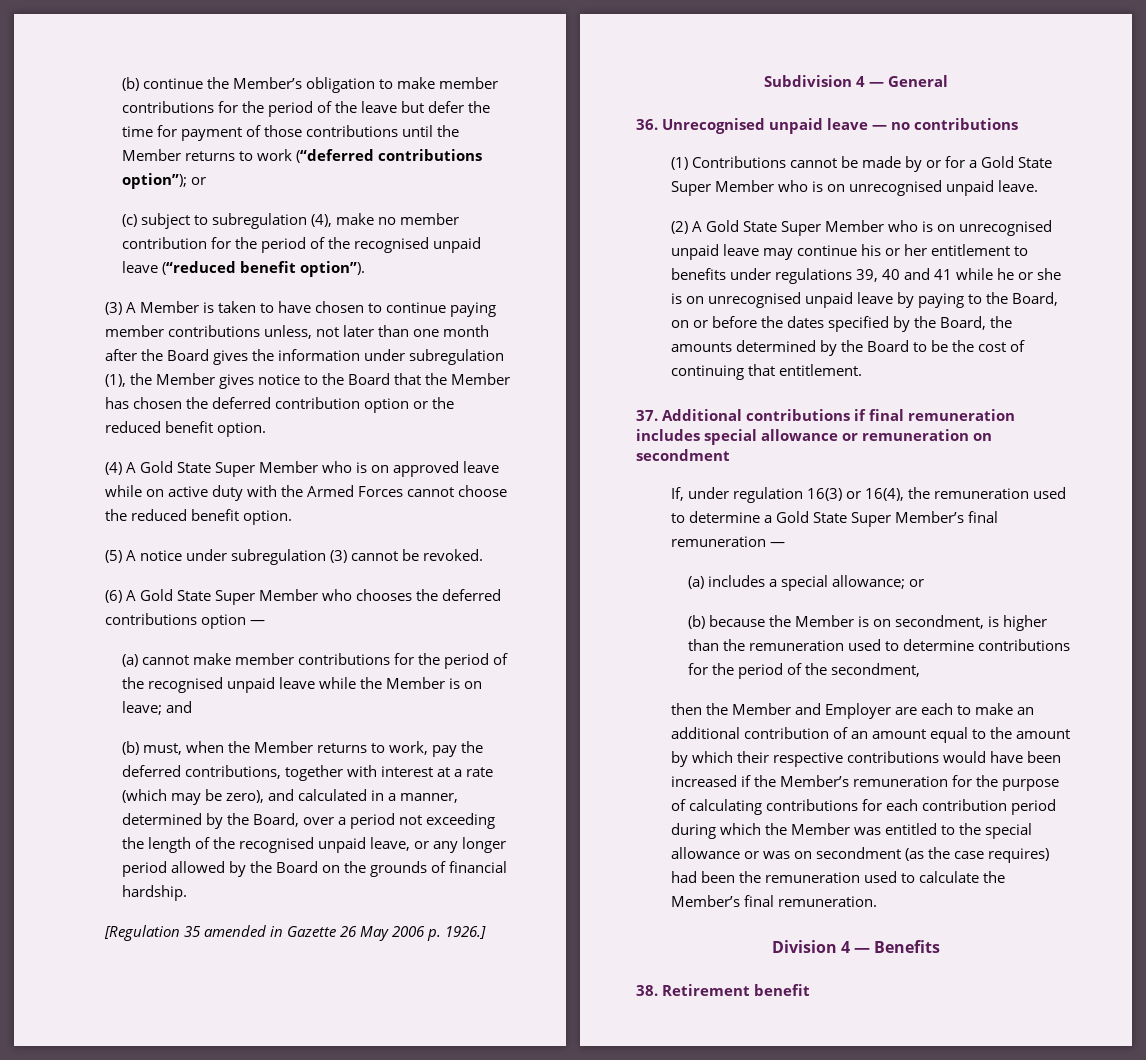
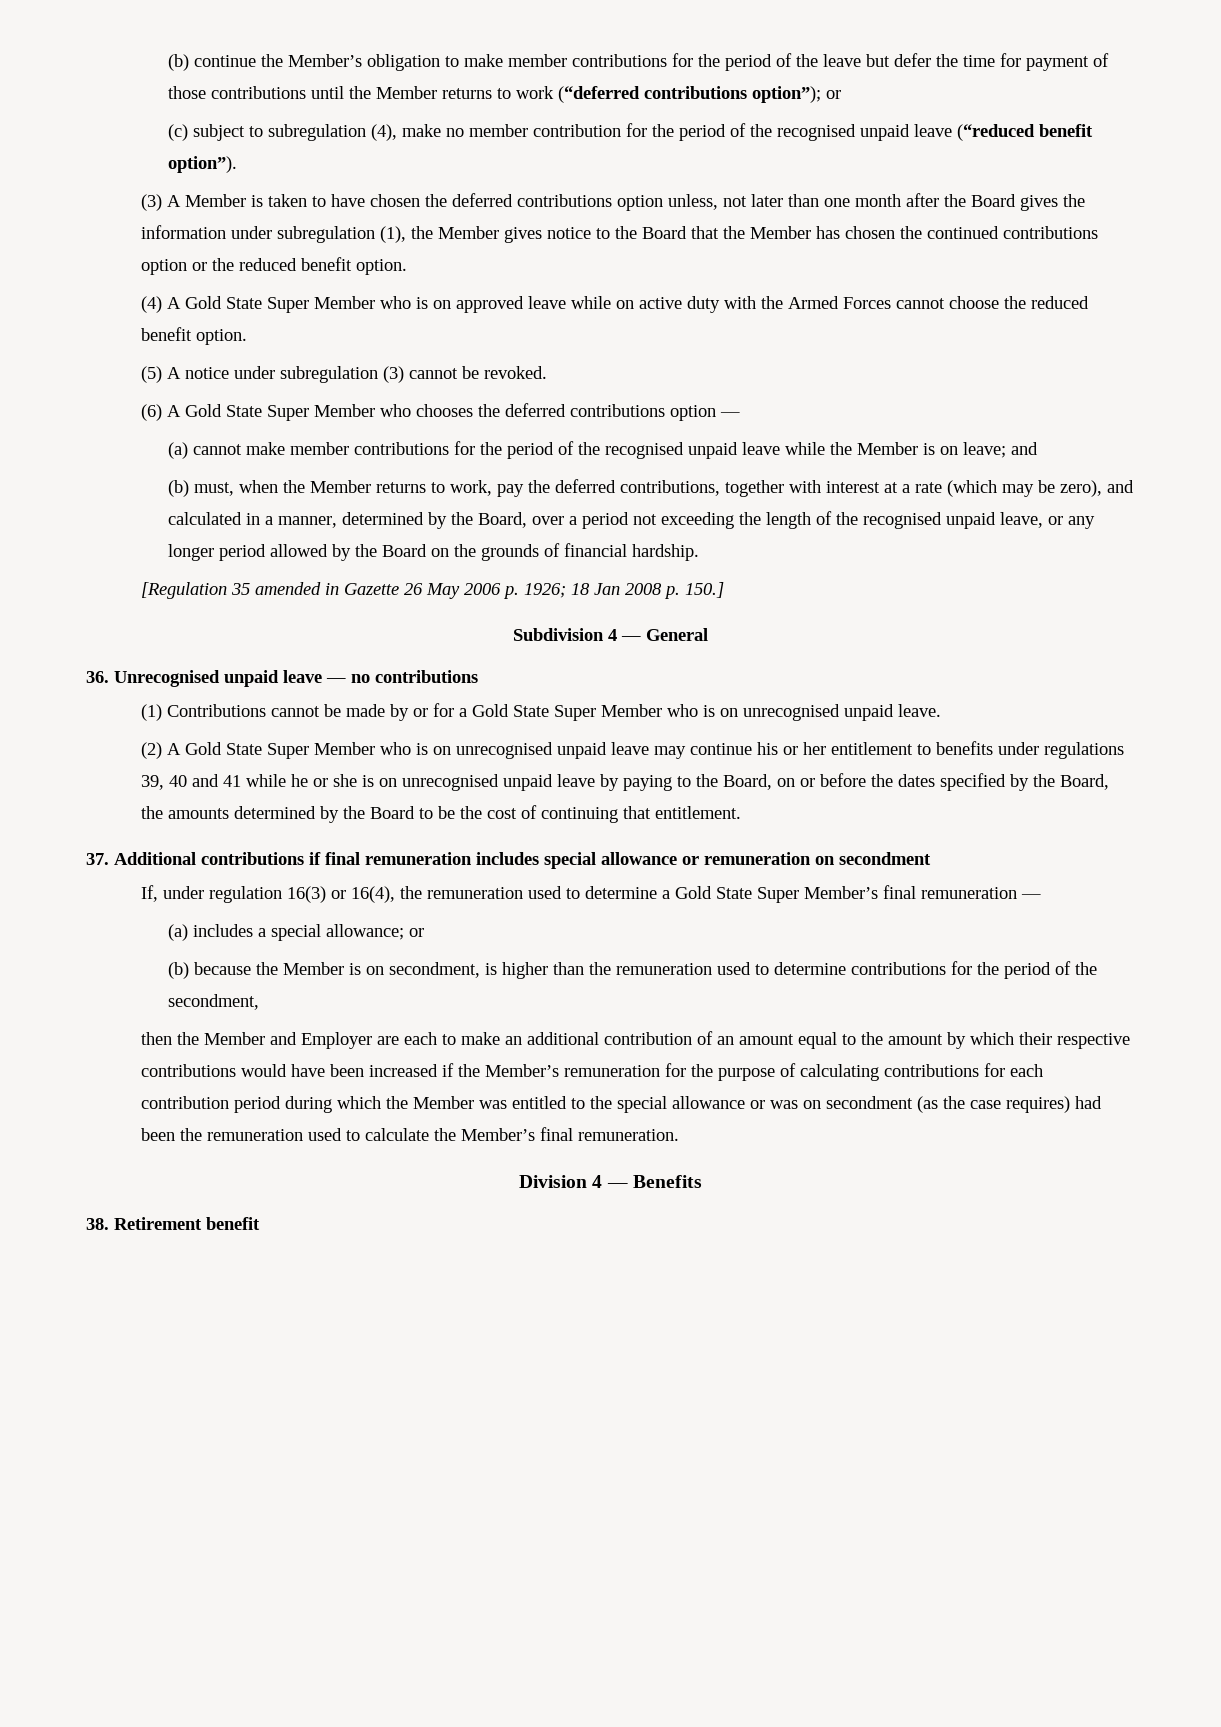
- (3) A Member is taken to have chosen to continue paying member contributions unless, not later than one month after the Board gives the information under subregulation (1), the Member gives notice to the Board that the Member has chosen the deferred contribution option or the reduced benefit option.
+ (3) A Member is taken to have chosen the deferred contributions option unless, not later than one month after the Board gives the information under subregulation (1), the Member gives notice to the Board that the Member has chosen the continued contributions option or the reduced benefit option.
- [Regulation 35 amended in Gazette 26 May 2006 p. 1926.]
+ [Regulation 35 amended in Gazette 26 May 2006 p. 1926; 18 Jan 2008 p. 150.]

